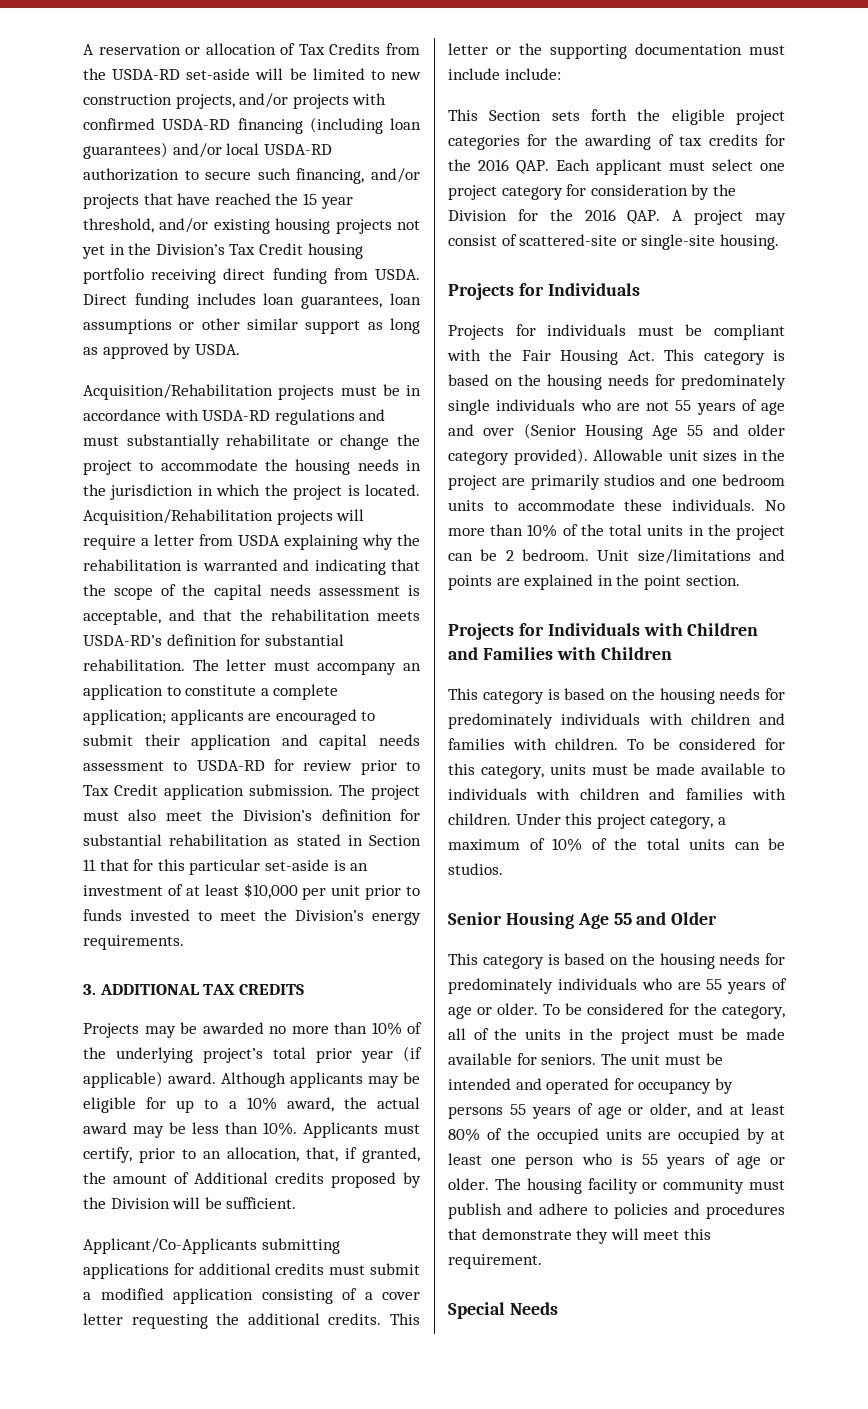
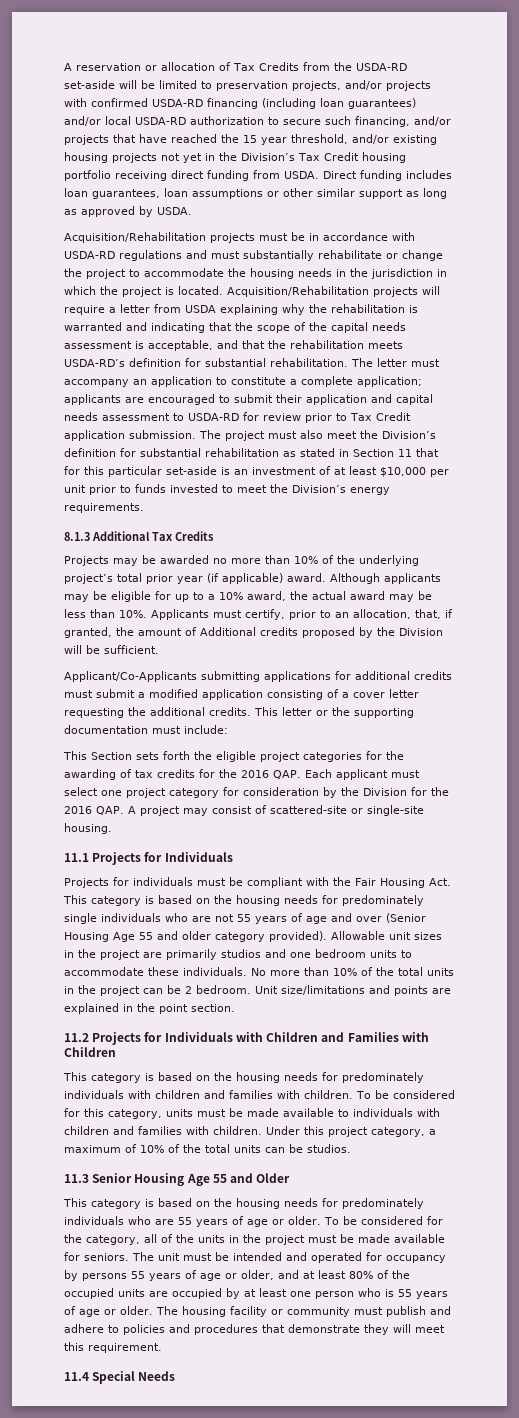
- A reservation or allocation of Tax Credits from the USDA-RD set-aside will be limited to new construction projects, and/or projects with confirmed USDA-RD financing (including loan guarantees) and/or local USDA-RD authorization to secure such financing, and/or projects that have reached the 15 year threshold, and/or existing housing projects not yet in the Division’s Tax Credit housing portfolio receiving direct funding from USDA.
+ A reservation or allocation of Tax Credits from the USDA-RD set-aside will be limited to preservation projects, and/or projects with confirmed USDA-RD financing (including loan guarantees) and/or local USDA-RD authorization to secure such financing, and/or projects that have reached the 15 year threshold, and/or existing housing projects not yet in the Division’s Tax Credit housing portfolio receiving direct funding from USDA.
- 3. ADDITIONAL TAX CREDITS
+ 8.1.3 Additional Tax Credits
- This letter or the supporting documentation must include include:
+ This letter or the supporting documentation must include:
  This Section sets forth the eligible project categories for the awarding of tax credits for the 2016 QAP. Each applicant must select one project category for consideration by the Division for the 2016 QAP. A project may consist of scattered-site or single-site housing.
- Projects for Individuals
+ 11.1 Projects for Individuals
- Projects for Individuals with Children and Families with Children
+ 11.2 Projects for Individuals with Children and Families with Children
- Senior Housing Age 55 and Older
+ 11.3 Senior Housing Age 55 and Older
- Special Needs
+ 11.4 Special Needs

